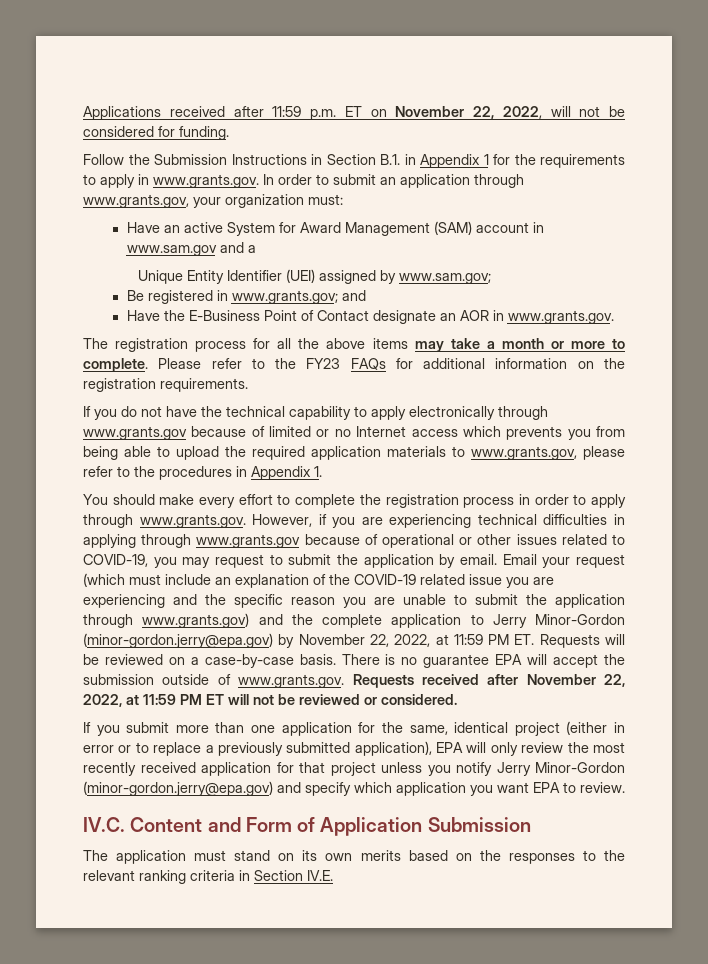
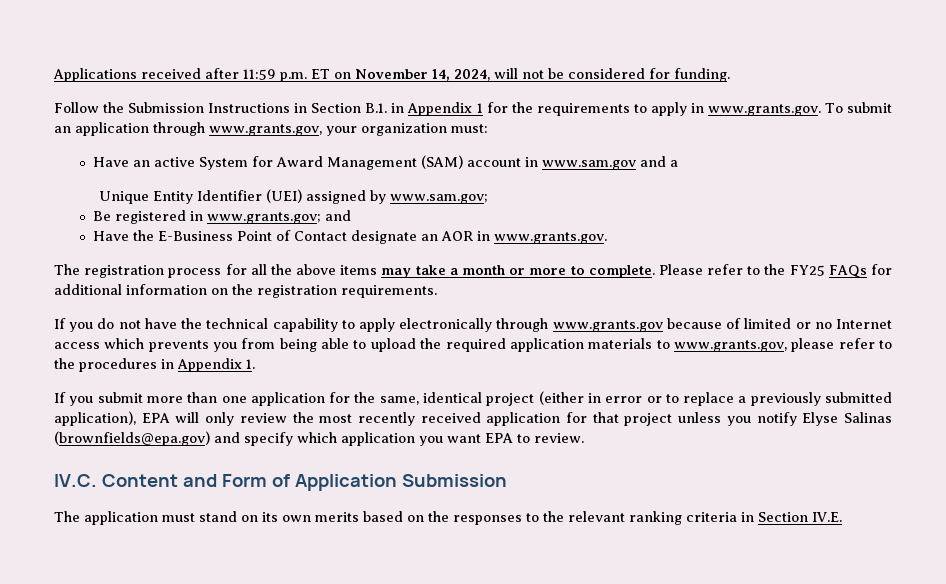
- Applications received after 11:59 p.m. ET on November 22, 2022, will not be considered for funding.
+ Applications received after 11:59 p.m. ET on November 14, 2024, will not be considered for funding.
- Follow the Submission Instructions in Section B.1. in Appendix 1 for the requirements to apply in www.grants.gov. In order to submit an application through www.grants.gov, your organization must:
+ Follow the Submission Instructions in Section B.1. in Appendix 1 for the requirements to apply in www.grants.gov. To submit an application through www.grants.gov, your organization must:
- Please refer to the FY23 FAQs for additional information on the registration requirements.
+ Please refer to the FY25 FAQs for additional information on the registration requirements.
- You should make every effort to complete the registration process in order to apply through www.grants.gov. However, if you are experiencing technical difficulties in applying through www.grants.gov because of operational or other issues related to COVID-19, you may request to submit the application by email. Email your request (which must include an explanation of the COVID-19 related issue you are experiencing and the specific reason you are unable to submit the application through www.grants.gov) and the complete application to Jerry Minor-Gordon (minor-gordon.jerry@epa.gov) by November 22, 2022, at 11:59 PM ET. Requests will be reviewed on a case-by-case basis. There is no guarantee EPA will accept the submission outside of www.grants.gov. Requests received after November 22, 2022, at 11:59 PM ET will not be reviewed or considered.
- If you submit more than one application for the same, identical project (either in error or to replace a previously submitted application), EPA will only review the most recently received application for that project unless you notify Jerry Minor-Gordon (minor-gordon.jerry@epa.gov) and specify which application you want EPA to review.
+ If you submit more than one application for the same, identical project (either in error or to replace a previously submitted application), EPA will only review the most recently received application for that project unless you notify Elyse Salinas (brownfields@epa.gov) and specify which application you want EPA to review.

